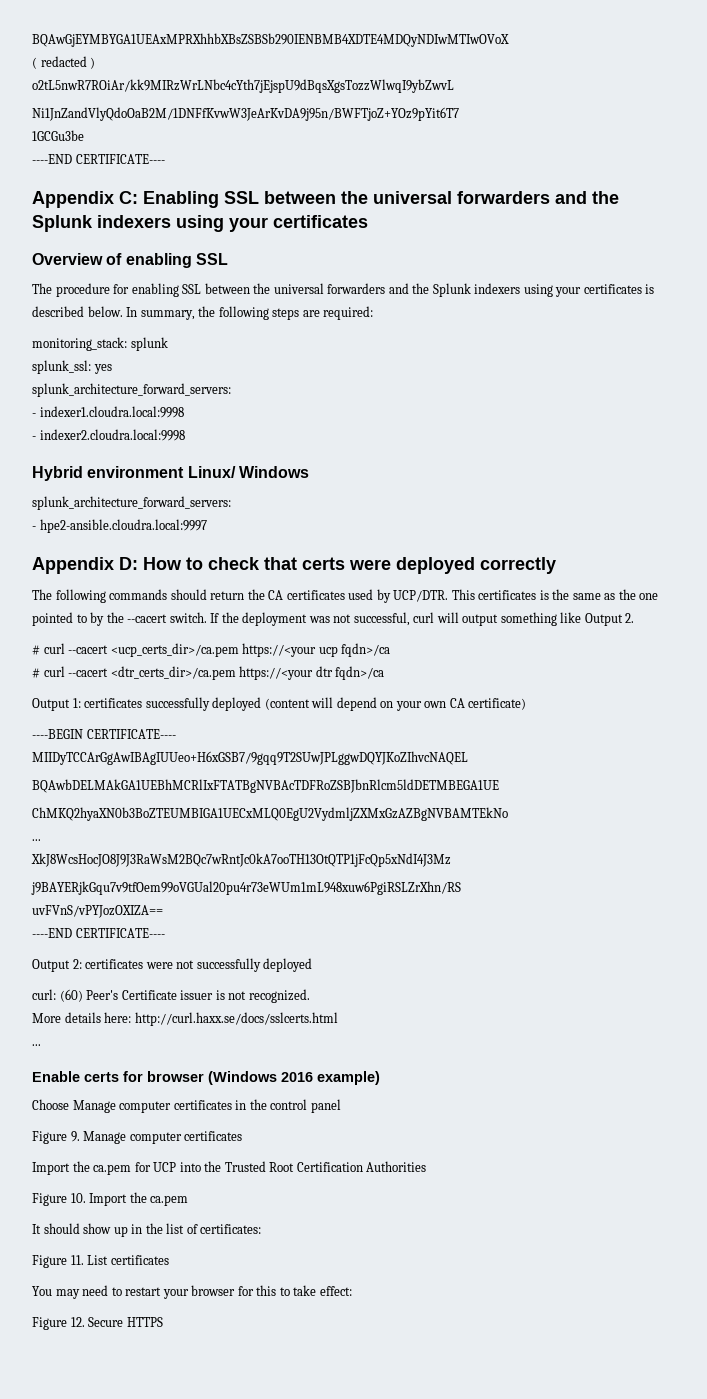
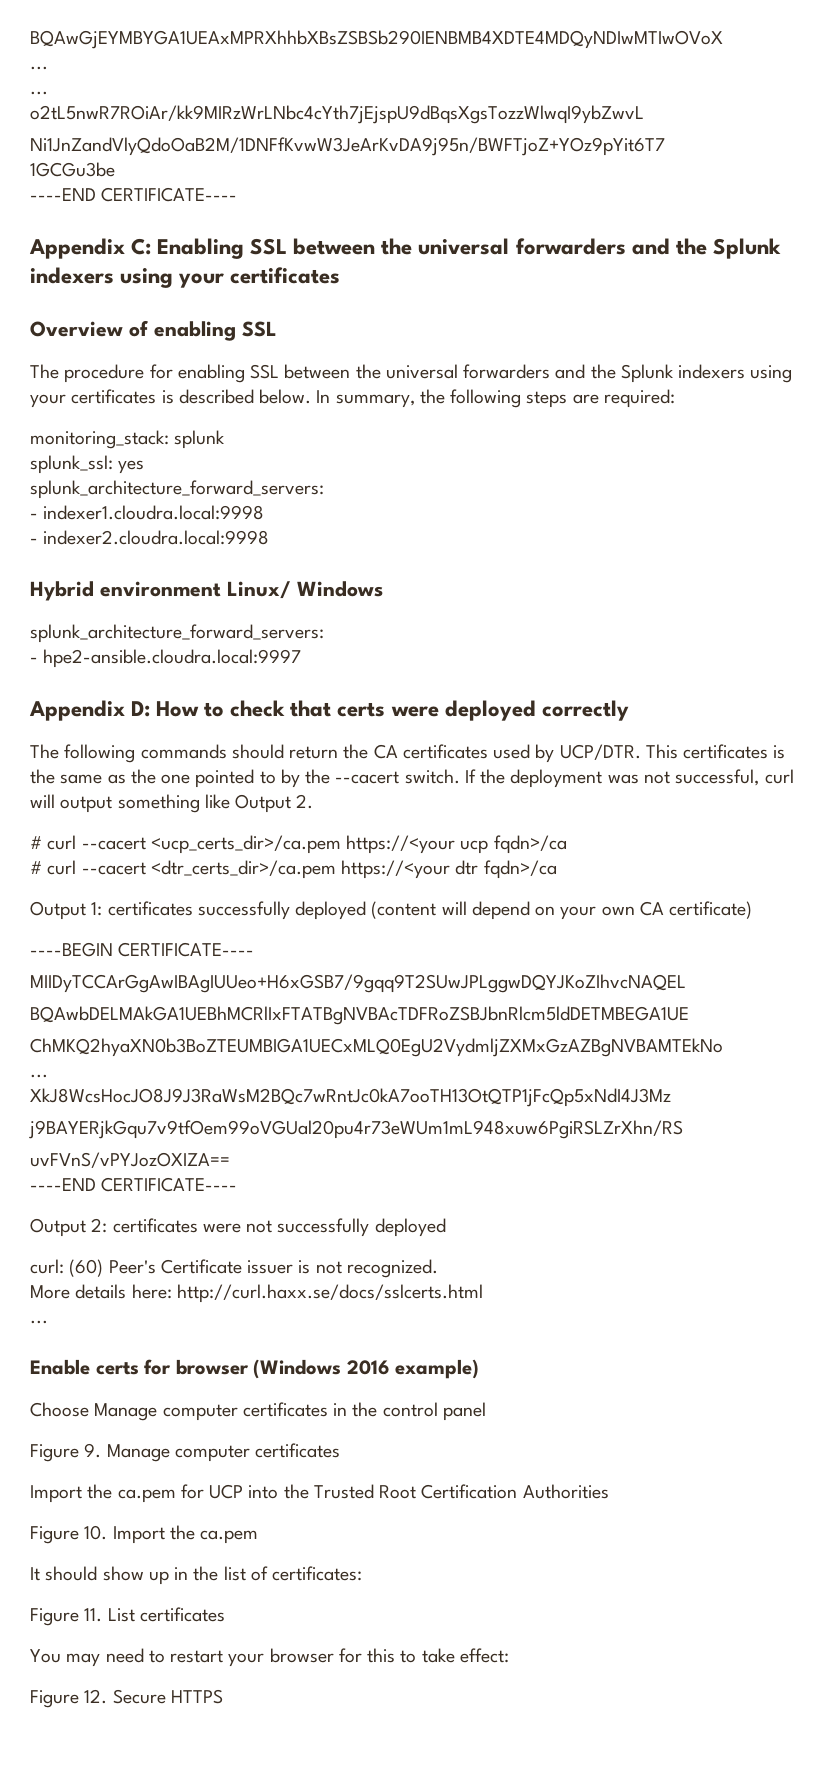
  BQAwGjEYMBYGA1UEAxMPRXhhbXBsZSBSb290IENBMB4XDTE4MDQyNDIwMTIwOVoX
- ( redacted )
+ ...
+ ...

